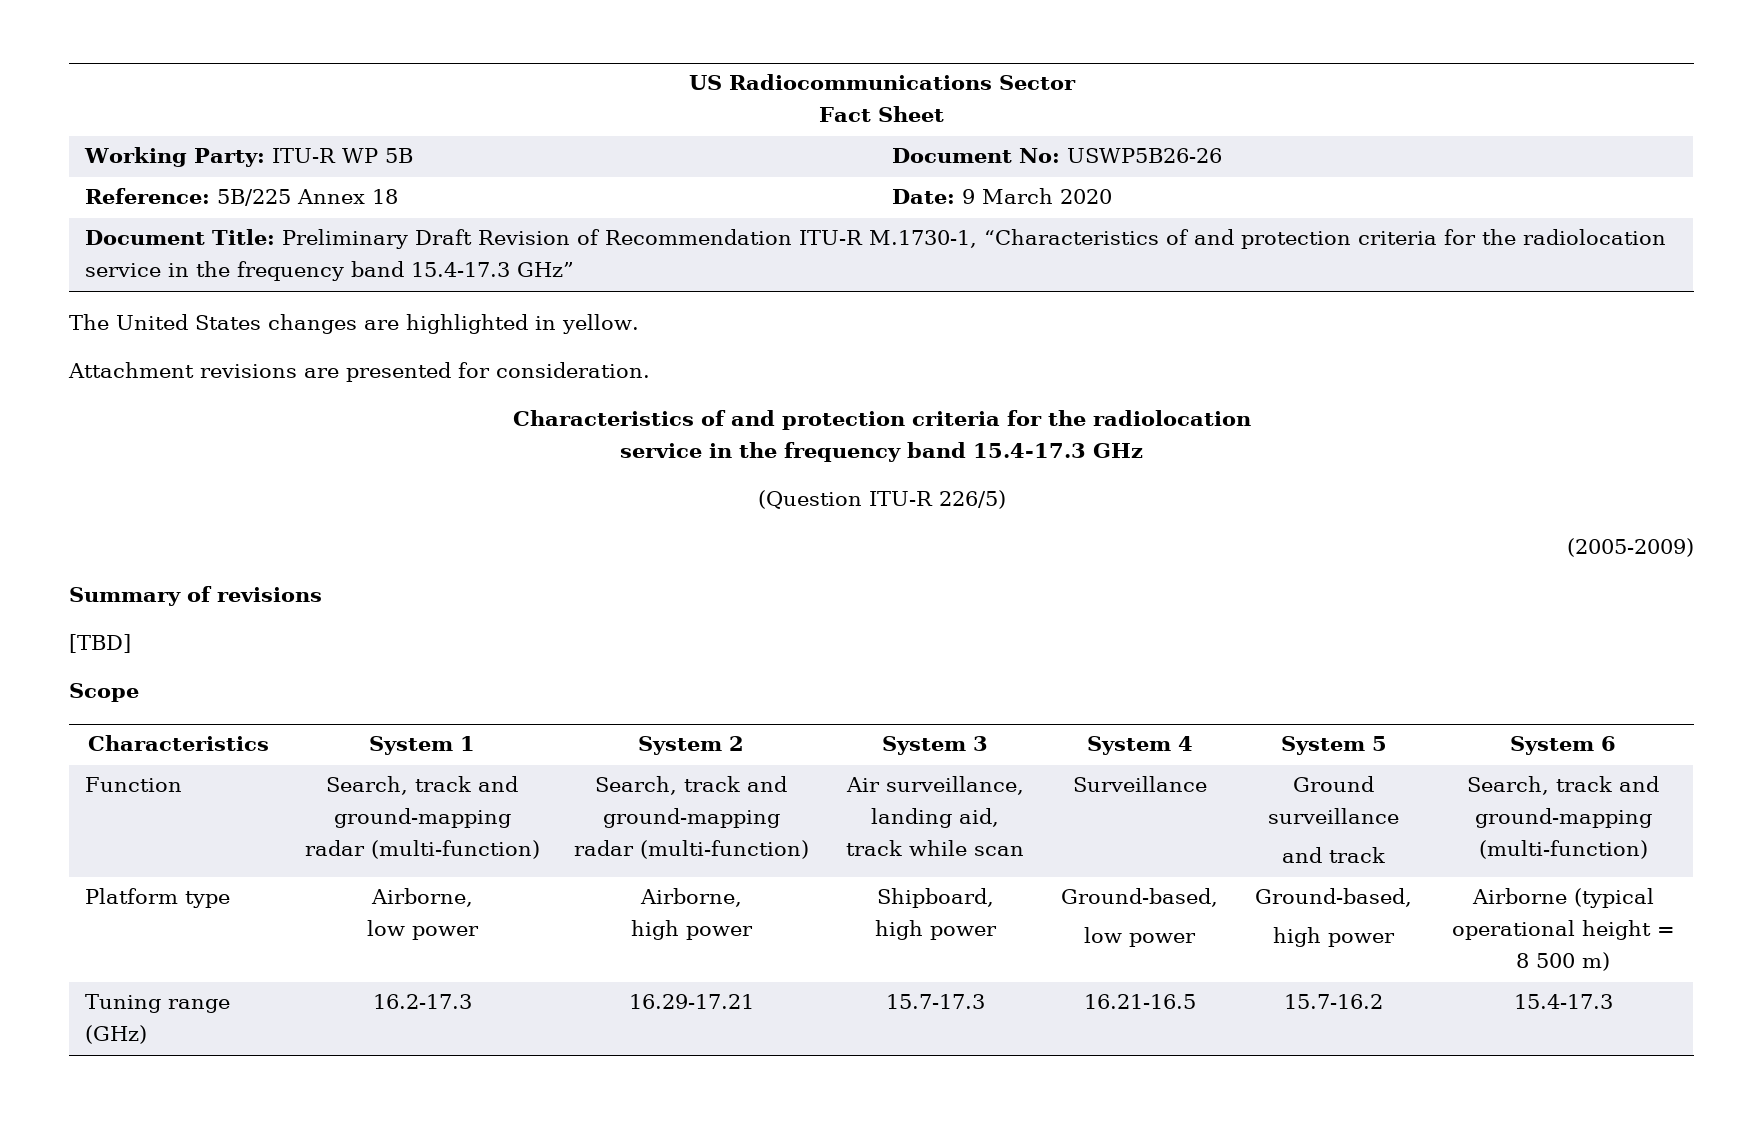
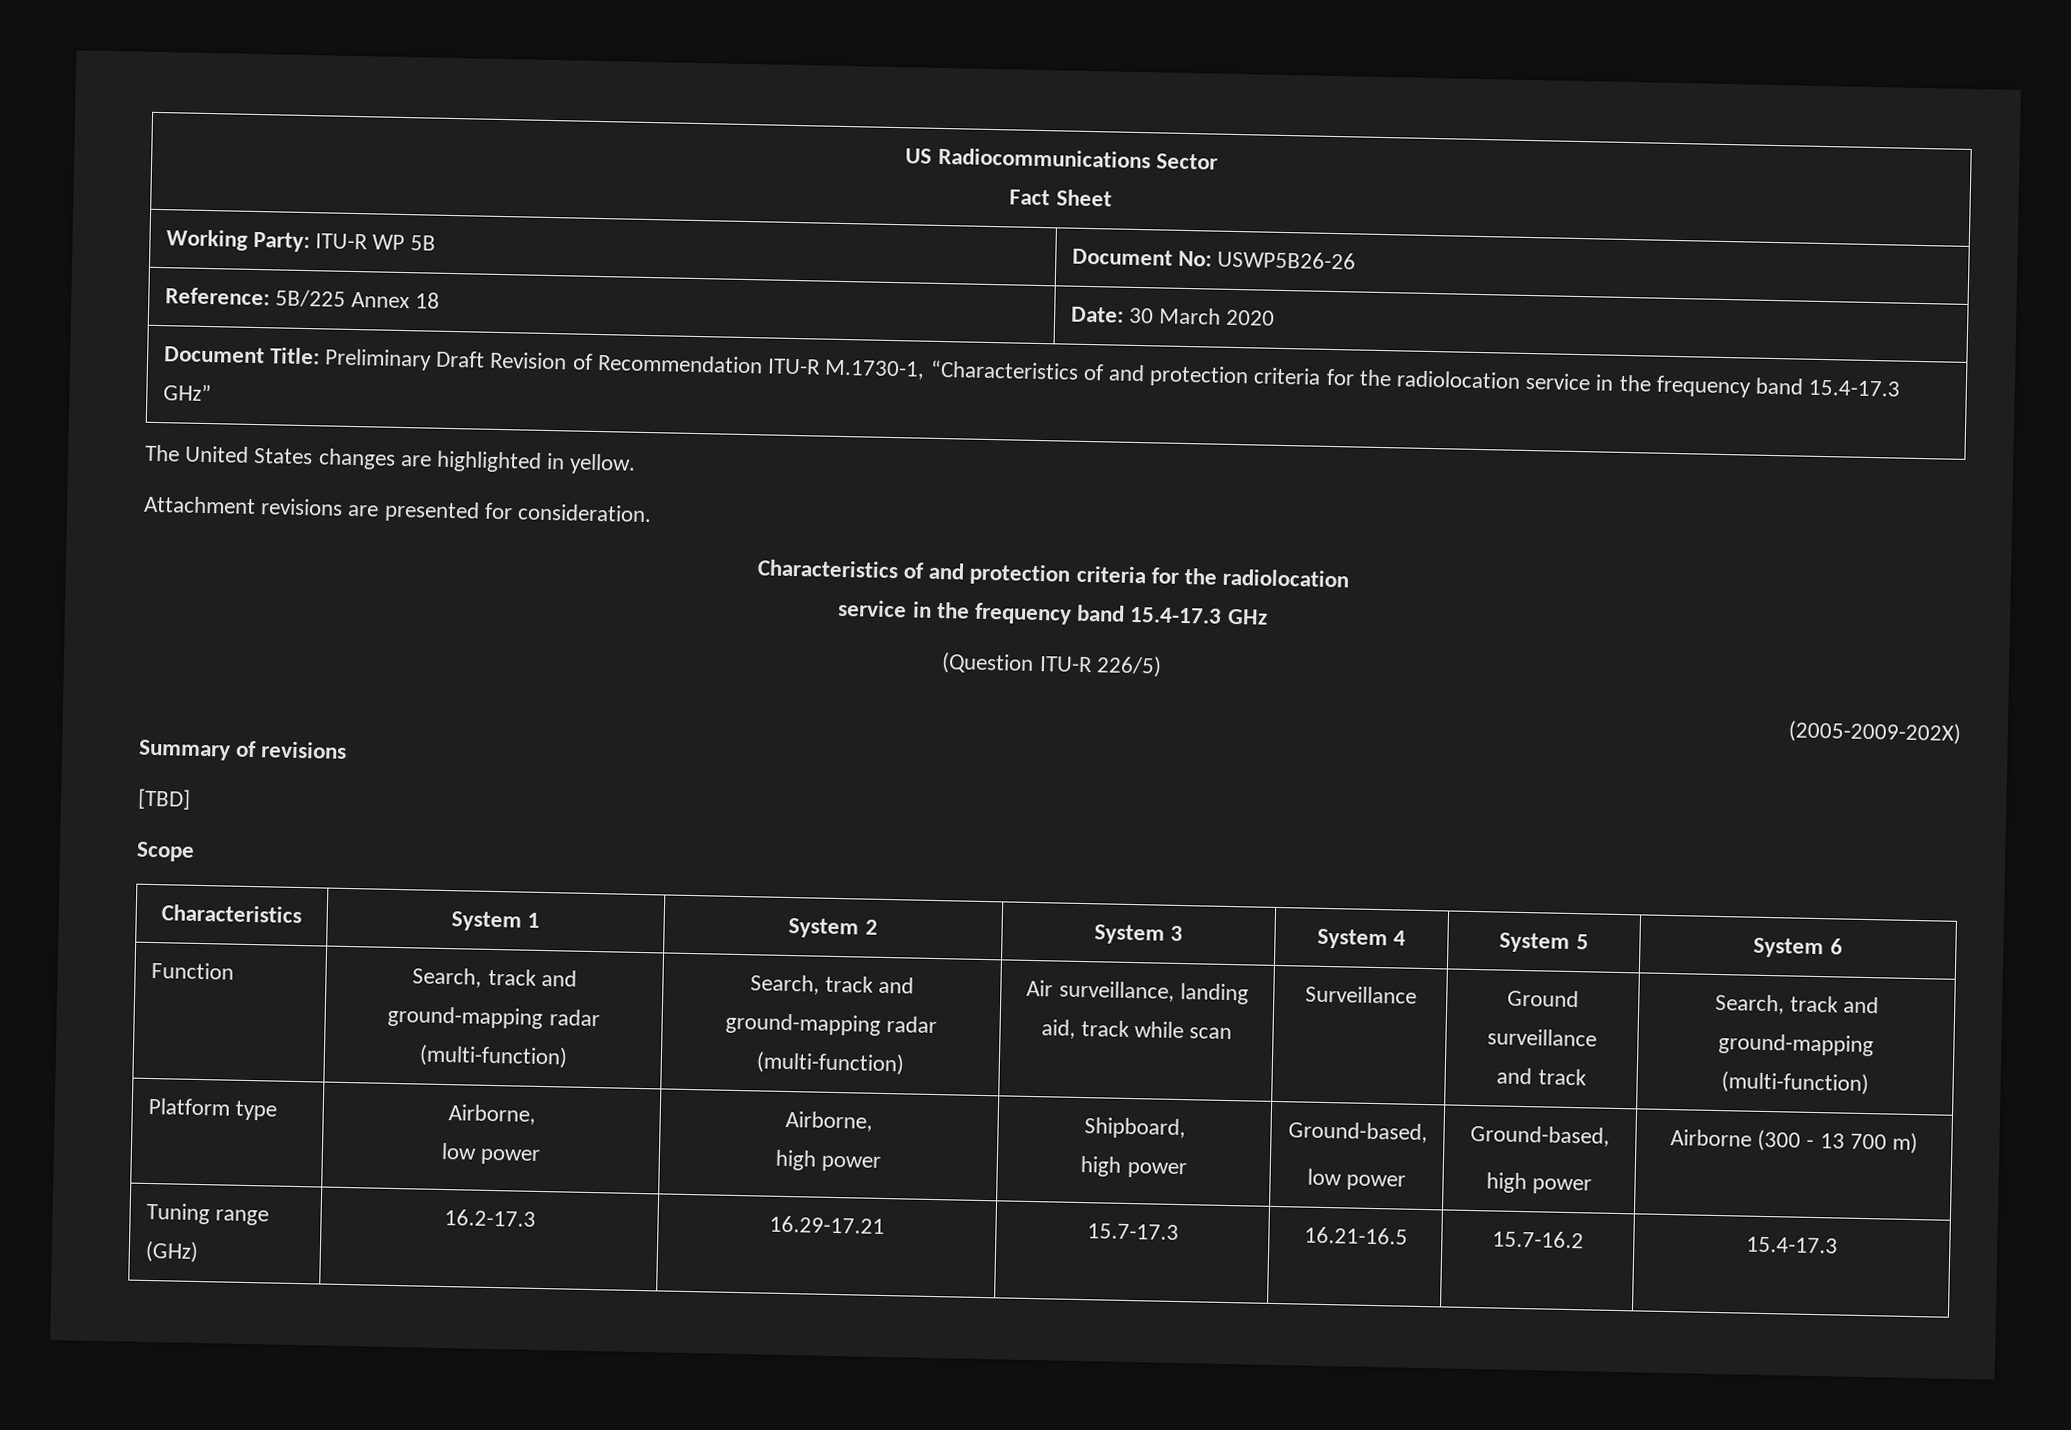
- Reference: 5B/225 Annex 18 | Date: 9 March 2020
+ Reference: 5B/225 Annex 18 | Date: 30 March 2020
- (2005-2009)
+ (2005-2009-202X)
  Platform type | Airborne,
  low power | Airborne,
  high power | Shipboard,
  high power | Ground-based,
  low power | Ground-based,
- high power | Airborne (typical operational height = 8 500 m)
+ high power | Airborne (300 - 13 700 m)

